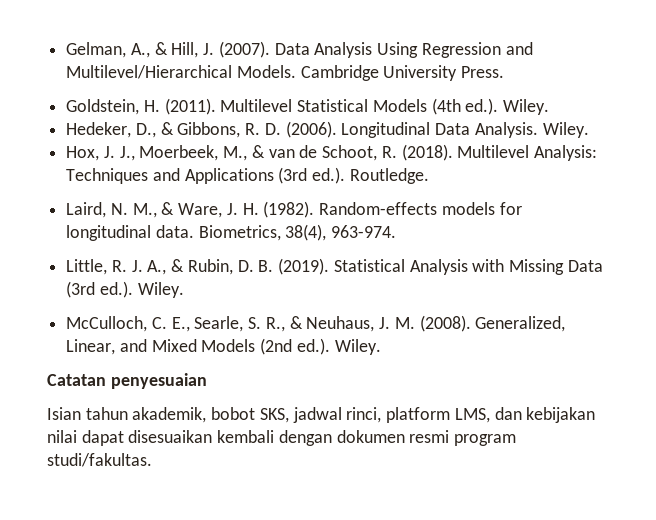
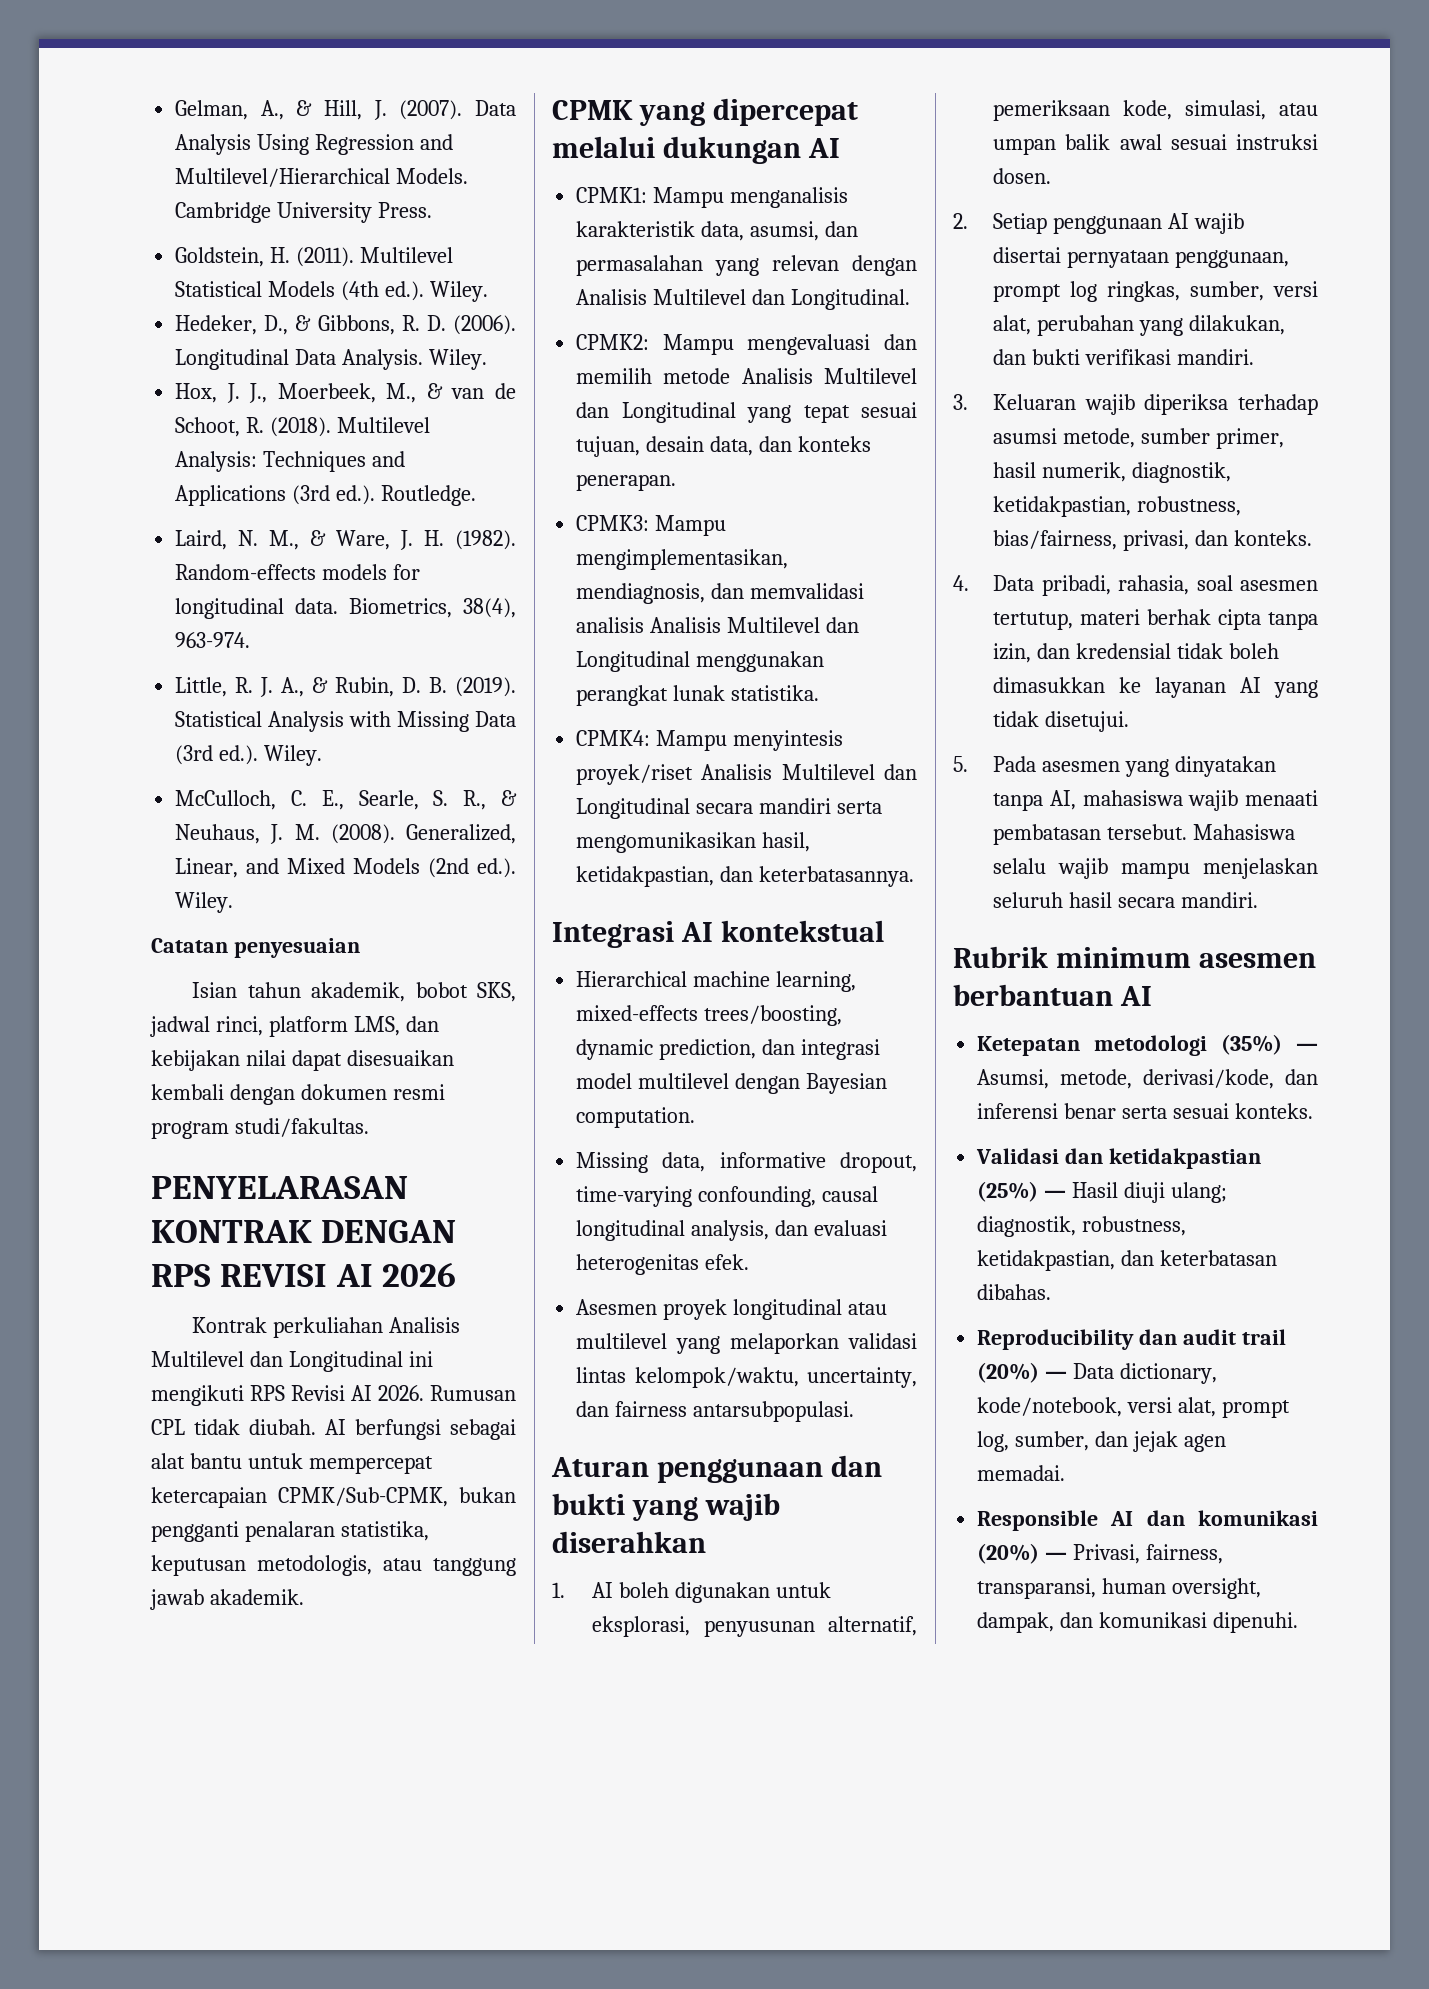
+ PENYELARASAN KONTRAK DENGAN RPS REVISI AI 2026
+ Kontrak perkuliahan Analisis Multilevel dan Longitudinal ini mengikuti RPS Revisi AI 2026. Rumusan CPL tidak diubah. AI berfungsi sebagai alat bantu untuk mempercepat ketercapaian CPMK/Sub-CPMK, bukan pengganti penalaran statistika, keputusan metodologis, atau tanggung jawab akademik.
+ CPMK yang dipercepat melalui dukungan AI
+ CPMK1: Mampu menganalisis karakteristik data, asumsi, dan permasalahan yang relevan dengan Analisis Multilevel dan Longitudinal.
+ CPMK2: Mampu mengevaluasi dan memilih metode Analisis Multilevel dan Longitudinal yang tepat sesuai tujuan, desain data, dan konteks penerapan.
+ CPMK3: Mampu mengimplementasikan, mendiagnosis, dan memvalidasi analisis Analisis Multilevel dan Longitudinal menggunakan perangkat lunak statistika.
+ CPMK4: Mampu menyintesis proyek/riset Analisis Multilevel dan Longitudinal secara mandiri serta mengomunikasikan hasil, ketidakpastian, dan keterbatasannya.
+ Integrasi AI kontekstual
+ Hierarchical machine learning, mixed-effects trees/boosting, dynamic prediction, dan integrasi model multilevel dengan Bayesian computation.
+ Missing data, informative dropout, time-varying confounding, causal longitudinal analysis, dan evaluasi heterogenitas efek.
+ Asesmen proyek longitudinal atau multilevel yang melaporkan validasi lintas kelompok/waktu, uncertainty, dan fairness antarsubpopulasi.
+ Aturan penggunaan dan bukti yang wajib diserahkan
+ 1. AI boleh digunakan untuk eksplorasi, penyusunan alternatif, pemeriksaan kode, simulasi, atau umpan balik awal sesuai instruksi dosen.
+ 2. Setiap penggunaan AI wajib disertai pernyataan penggunaan, prompt log ringkas, sumber, versi alat, perubahan yang dilakukan, dan bukti verifikasi mandiri.
+ 3. Keluaran wajib diperiksa terhadap asumsi metode, sumber primer, hasil numerik, diagnostik, ketidakpastian, robustness, bias/fairness, privasi, dan konteks.
+ 4. Data pribadi, rahasia, soal asesmen tertutup, materi berhak cipta tanpa izin, dan kredensial tidak boleh dimasukkan ke layanan AI yang tidak disetujui.
+ 5. Pada asesmen yang dinyatakan tanpa AI, mahasiswa wajib menaati pembatasan tersebut. Mahasiswa selalu wajib mampu menjelaskan seluruh hasil secara mandiri.
+ Rubrik minimum asesmen berbantuan AI
+ Ketepatan metodologi (35%) — Asumsi, metode, derivasi/kode, dan inferensi benar serta sesuai konteks.
+ Validasi dan ketidakpastian (25%) — Hasil diuji ulang; diagnostik, robustness, ketidakpastian, dan keterbatasan dibahas.
+ Reproducibility dan audit trail (20%) — Data dictionary, kode/notebook, versi alat, prompt log, sumber, dan jejak agen memadai.
+ Responsible AI dan komunikasi (20%) — Privasi, fairness, transparansi, human oversight, dampak, dan komunikasi dipenuhi.

